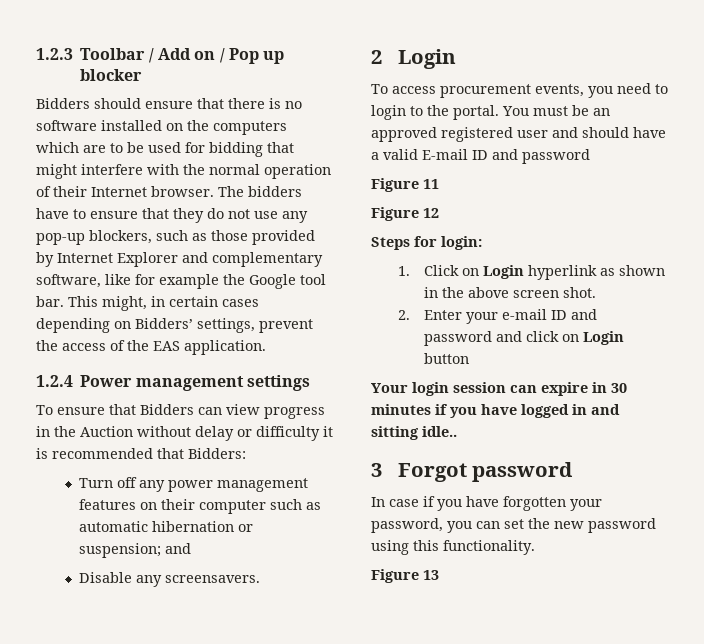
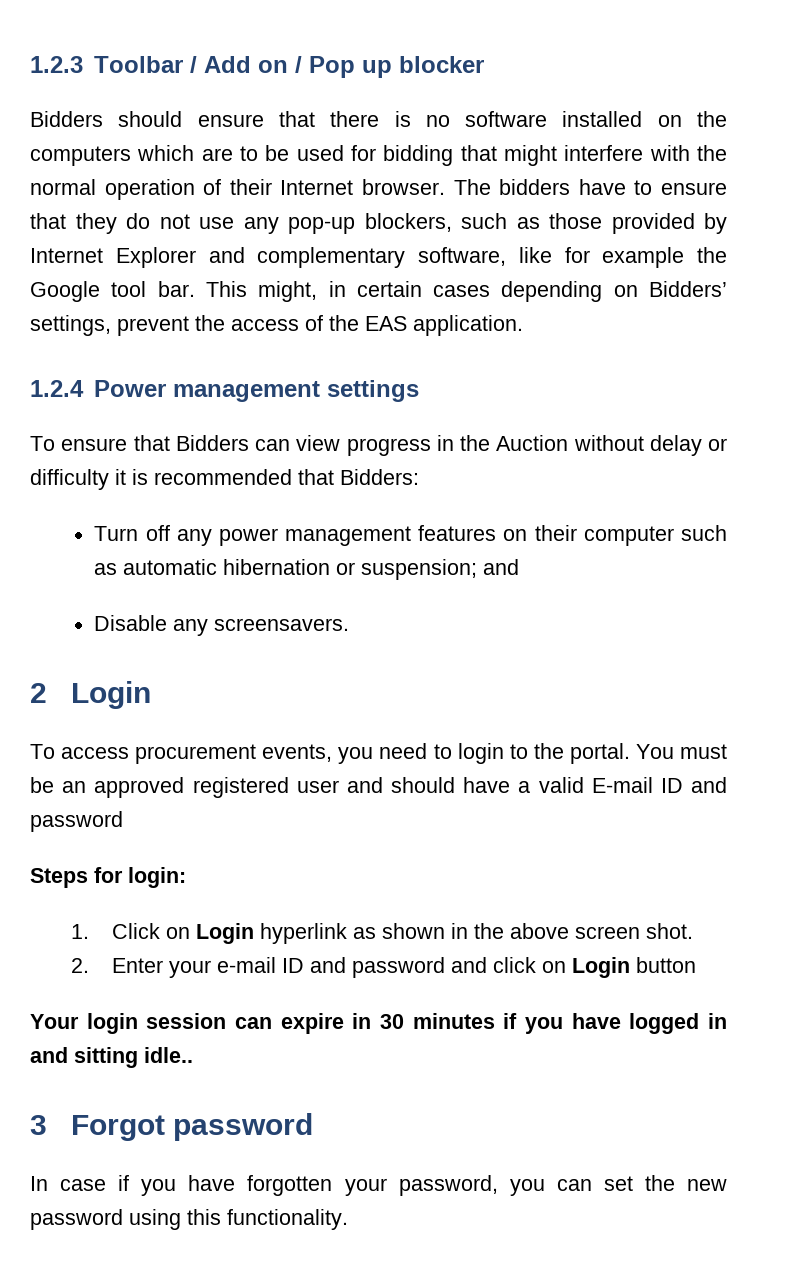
- Figure 11
- Figure 12
- Figure 13

